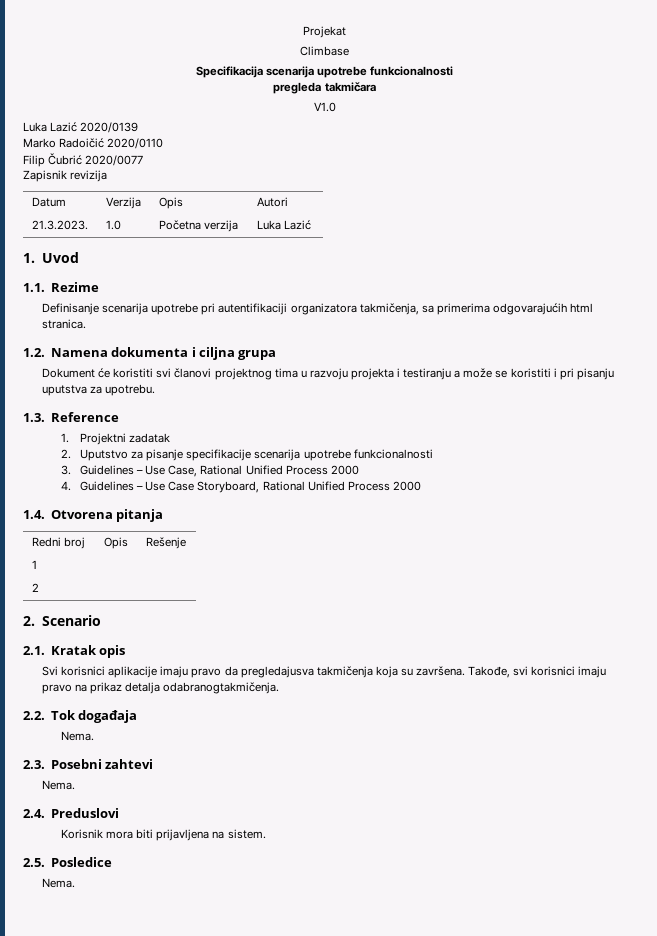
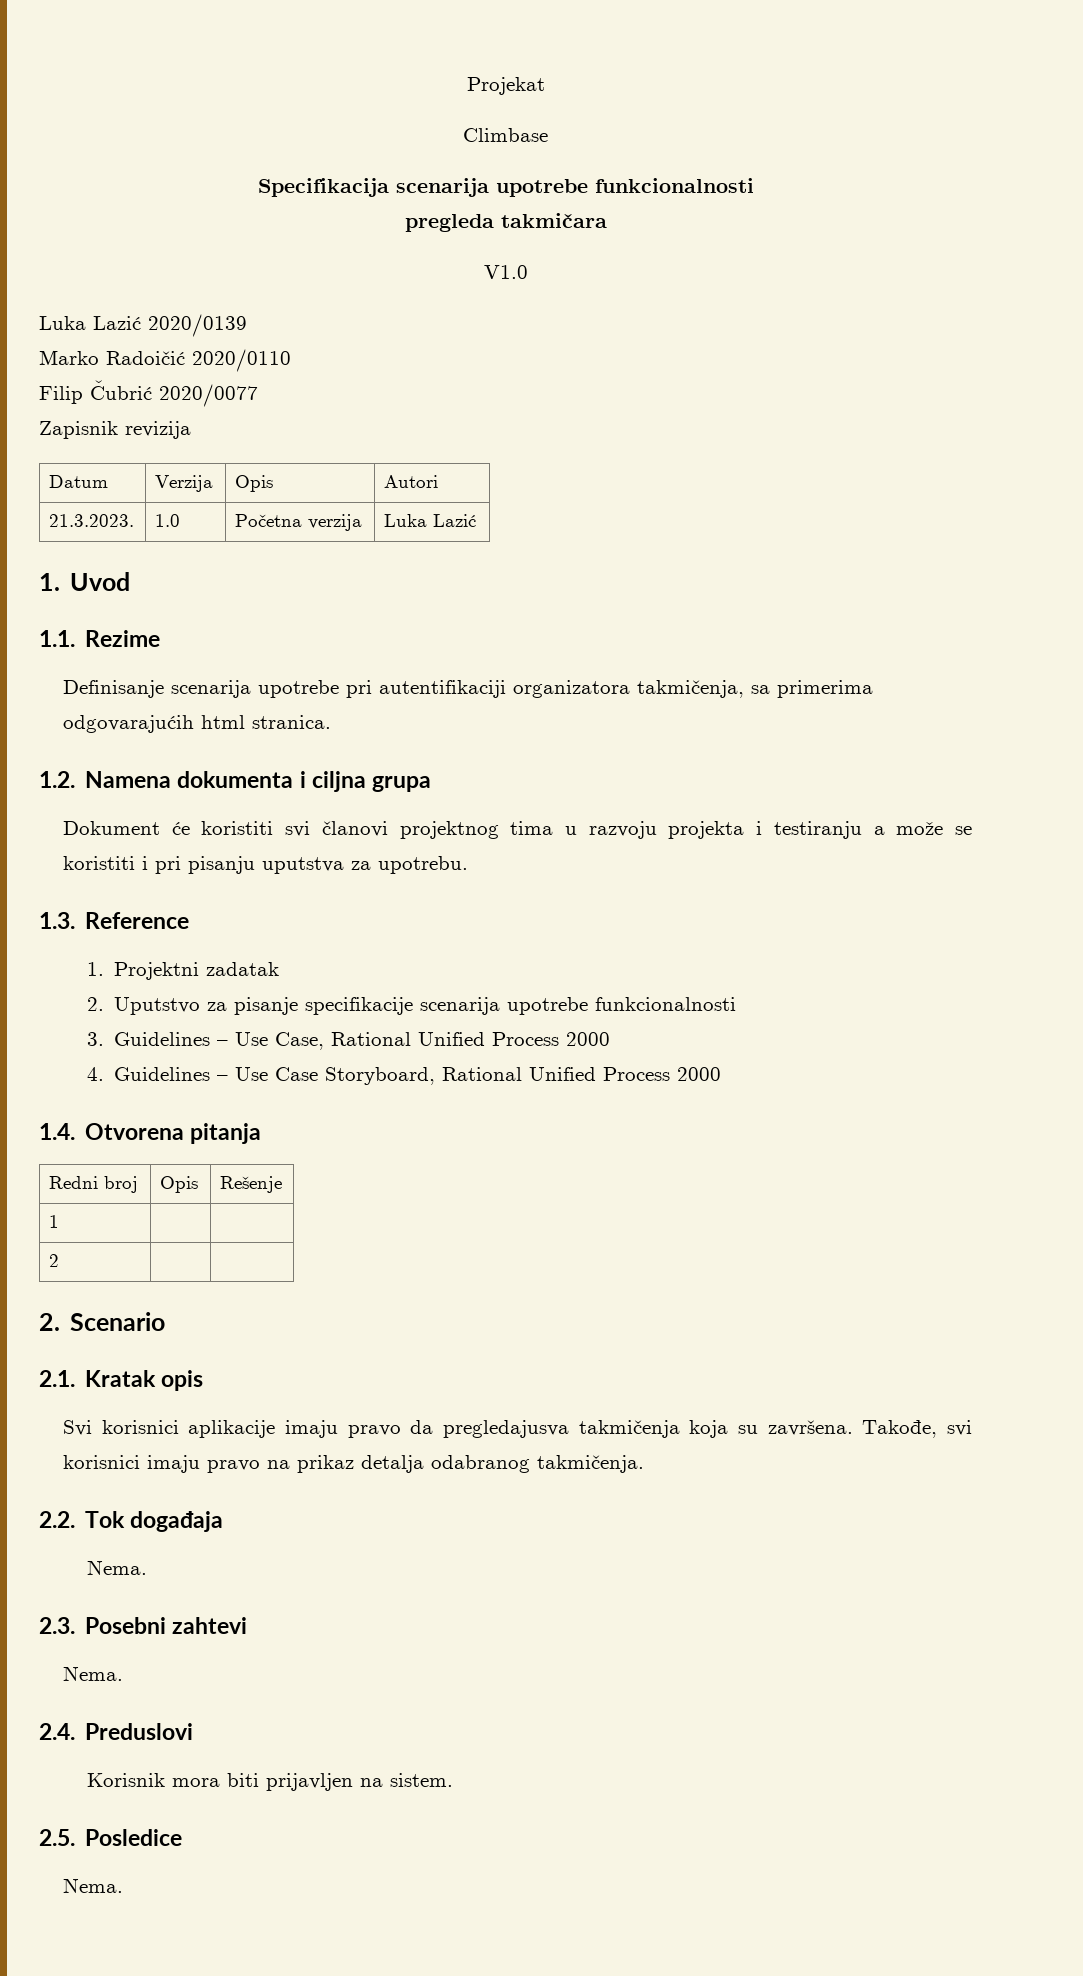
- Takođe, svi korisnici imaju pravo na prikaz detalja odabranogtakmičenja.
+ Takođe, svi korisnici imaju pravo na prikaz detalja odabranog takmičenja.
- Korisnik mora biti prijavljena na sistem.
+ Korisnik mora biti prijavljen na sistem.

